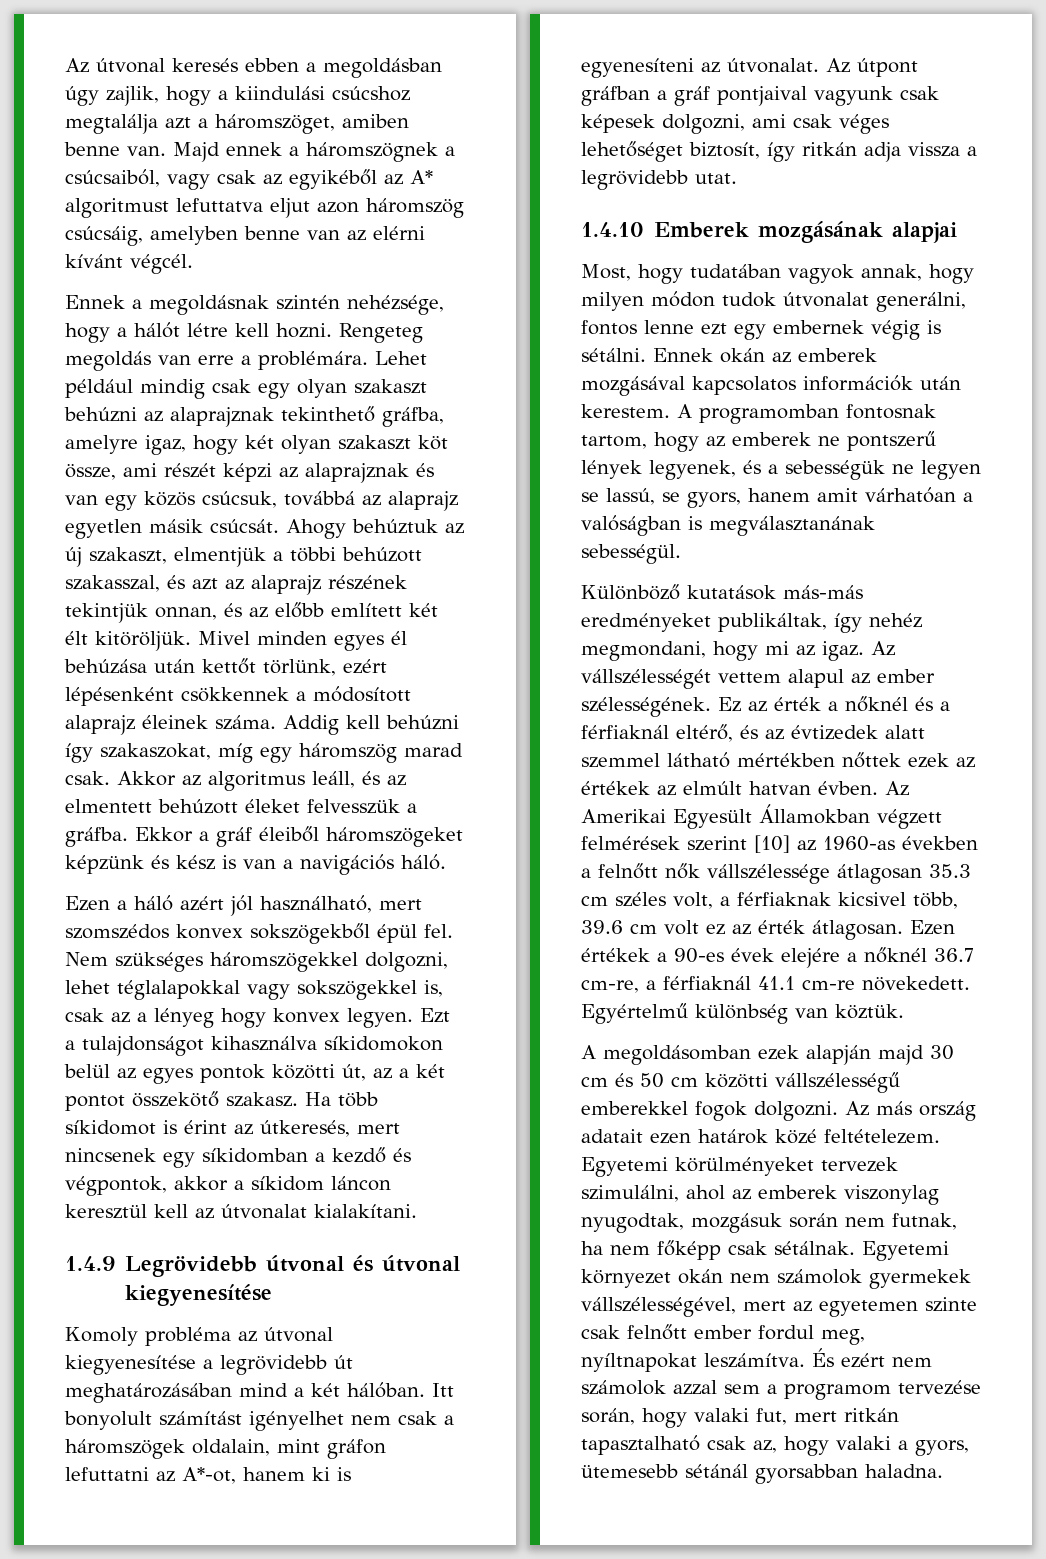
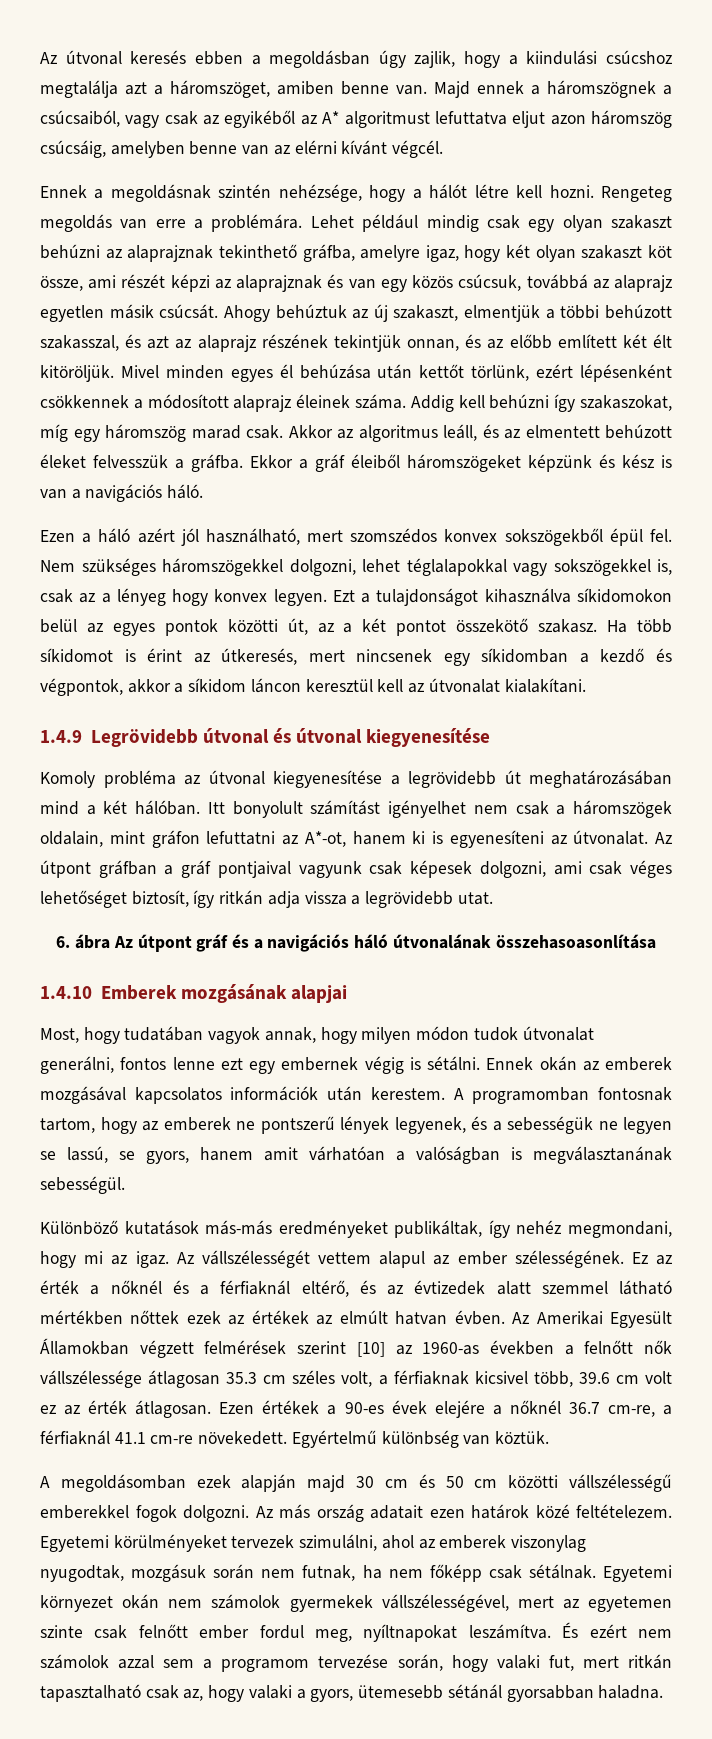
+ 6. ábra Az útpont gráf és a navigációs háló útvonalának összehasoasonlítása

